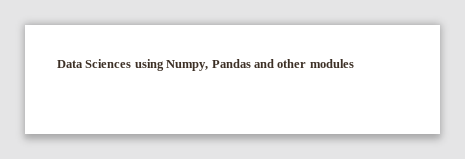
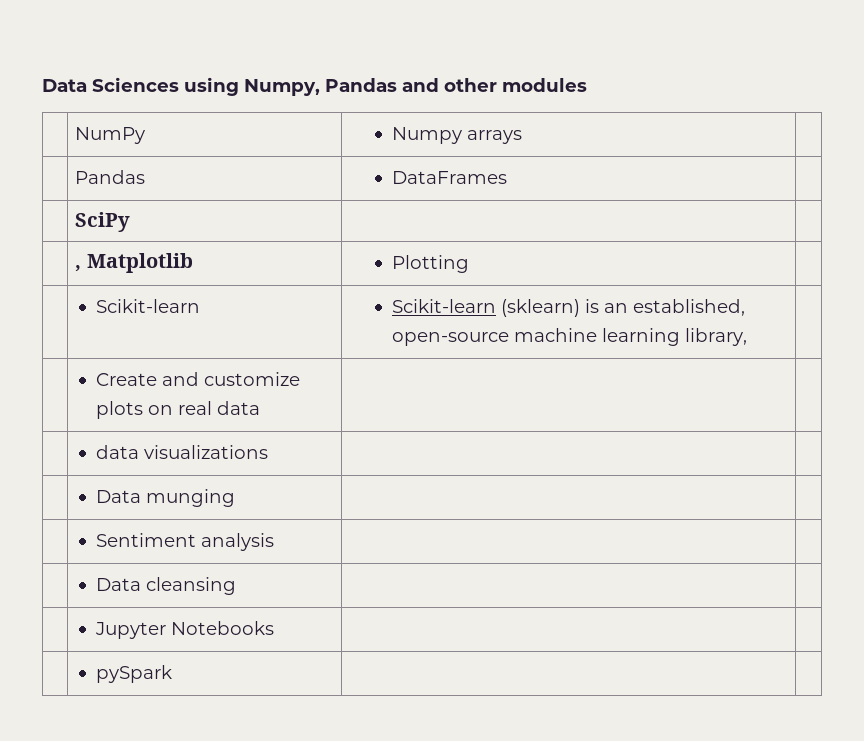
+ | NumPy | Numpy arrays |
+ | Pandas | DataFrames |
+ | SciPy | |
+ | , Matplotlib | Plotting |
+ | Scikit-learn | Scikit-learn (sklearn) is an established, open-source machine learning library, |
+ | Create and customize plots on real data | |
+ | data visualizations | |
+ | Data munging | |
+ | Sentiment analysis | |
+ | Data cleansing | |
+ | Jupyter Notebooks | |
+ | pySpark | |

